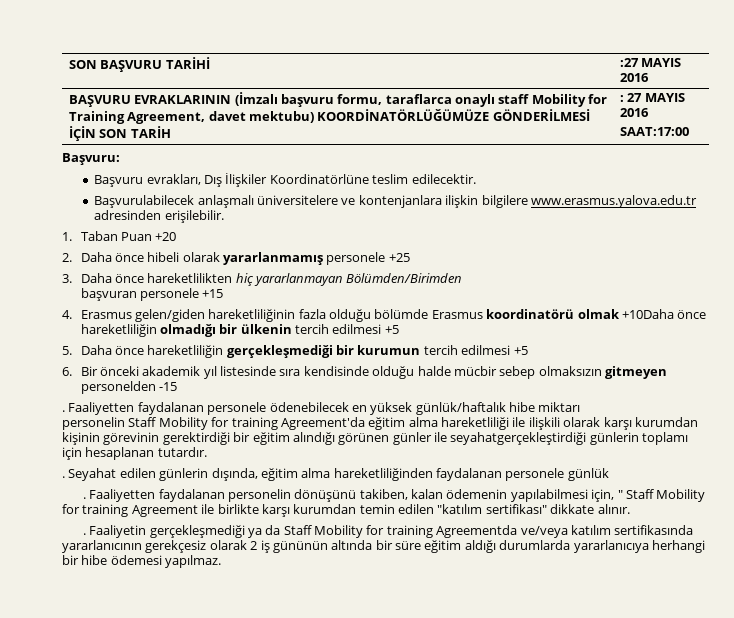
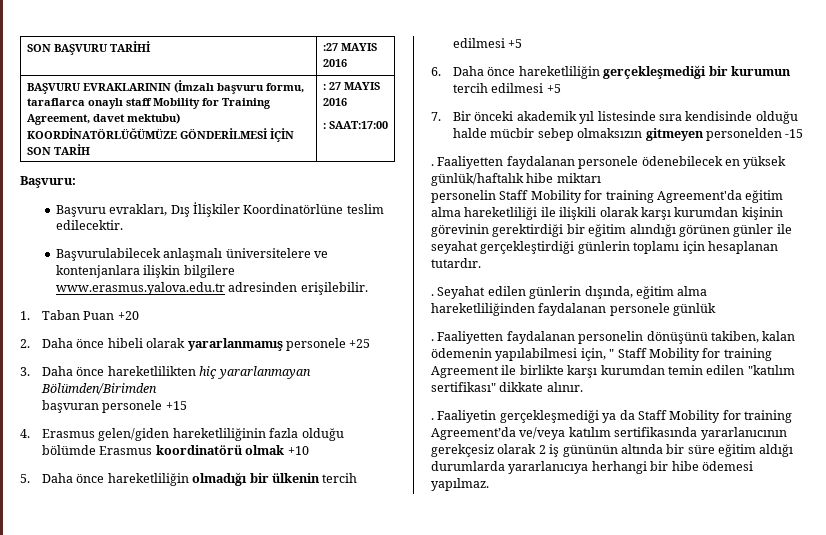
  BAŞVURU EVRAKLARININ (İmzalı başvuru formu, taraflarca onaylı staff Mobility for Training Agreement, davet mektubu) KOORDİNATÖRLÜĞÜMÜZE GÖNDERİLMESİ İÇİN SON TARİH | : 27 MAYIS 2016
- SAAT:17:00
+ : SAAT:17:00
- 4. Erasmus gelen/giden hareketliliğinin fazla olduğu bölümde Erasmus koordinatörü olmak +10Daha önce hareketliliğin olmadığı bir ülkenin tercih edilmesi +5
+ 4. Erasmus gelen/giden hareketliliğinin fazla olduğu bölümde Erasmus koordinatörü olmak +10
+ 5. Daha önce hareketliliğin olmadığı bir ülkenin tercih edilmesi +5
- 5. Daha önce hareketliliğin gerçekleşmediği bir kurumun tercih edilmesi +5
+ 6. Daha önce hareketliliğin gerçekleşmediği bir kurumun tercih edilmesi +5
- 6. Bir önceki akademik yıl listesinde sıra kendisinde olduğu halde mücbir sebep olmaksızın gitmeyen personelden -15
+ 7. Bir önceki akademik yıl listesinde sıra kendisinde olduğu halde mücbir sebep olmaksızın gitmeyen personelden -15
- personelin Staff Mobility for training Agreement'da eğitim alma hareketliliği ile ilişkili olarak karşı kurumdan kişinin görevinin gerektirdiği bir eğitim alındığı görünen günler ile seyahatgerçekleştirdiği günlerin toplamı için hesaplanan tutardır.
+ personelin Staff Mobility for training Agreement'da eğitim alma hareketliliği ile ilişkili olarak karşı kurumdan kişinin görevinin gerektirdiği bir eğitim alındığı görünen günler ile seyahat gerçekleştirdiği günlerin toplamı için hesaplanan tutardır.
- Faaliyetin gerçekleşmediği ya da Staff Mobility for training Agreementda ve/veya katılım sertifikasında yararlanıcının gerekçesiz olarak 2 iş gününün altında bir süre eğitim aldığı durumlarda yararlanıcıya herhangi bir hibe ödemesi yapılmaz.
+ Faaliyetin gerçekleşmediği ya da Staff Mobility for training Agreement’da ve/veya katılım sertifikasında yararlanıcının gerekçesiz olarak 2 iş gününün altında bir süre eğitim aldığı durumlarda yararlanıcıya herhangi bir hibe ödemesi yapılmaz.

